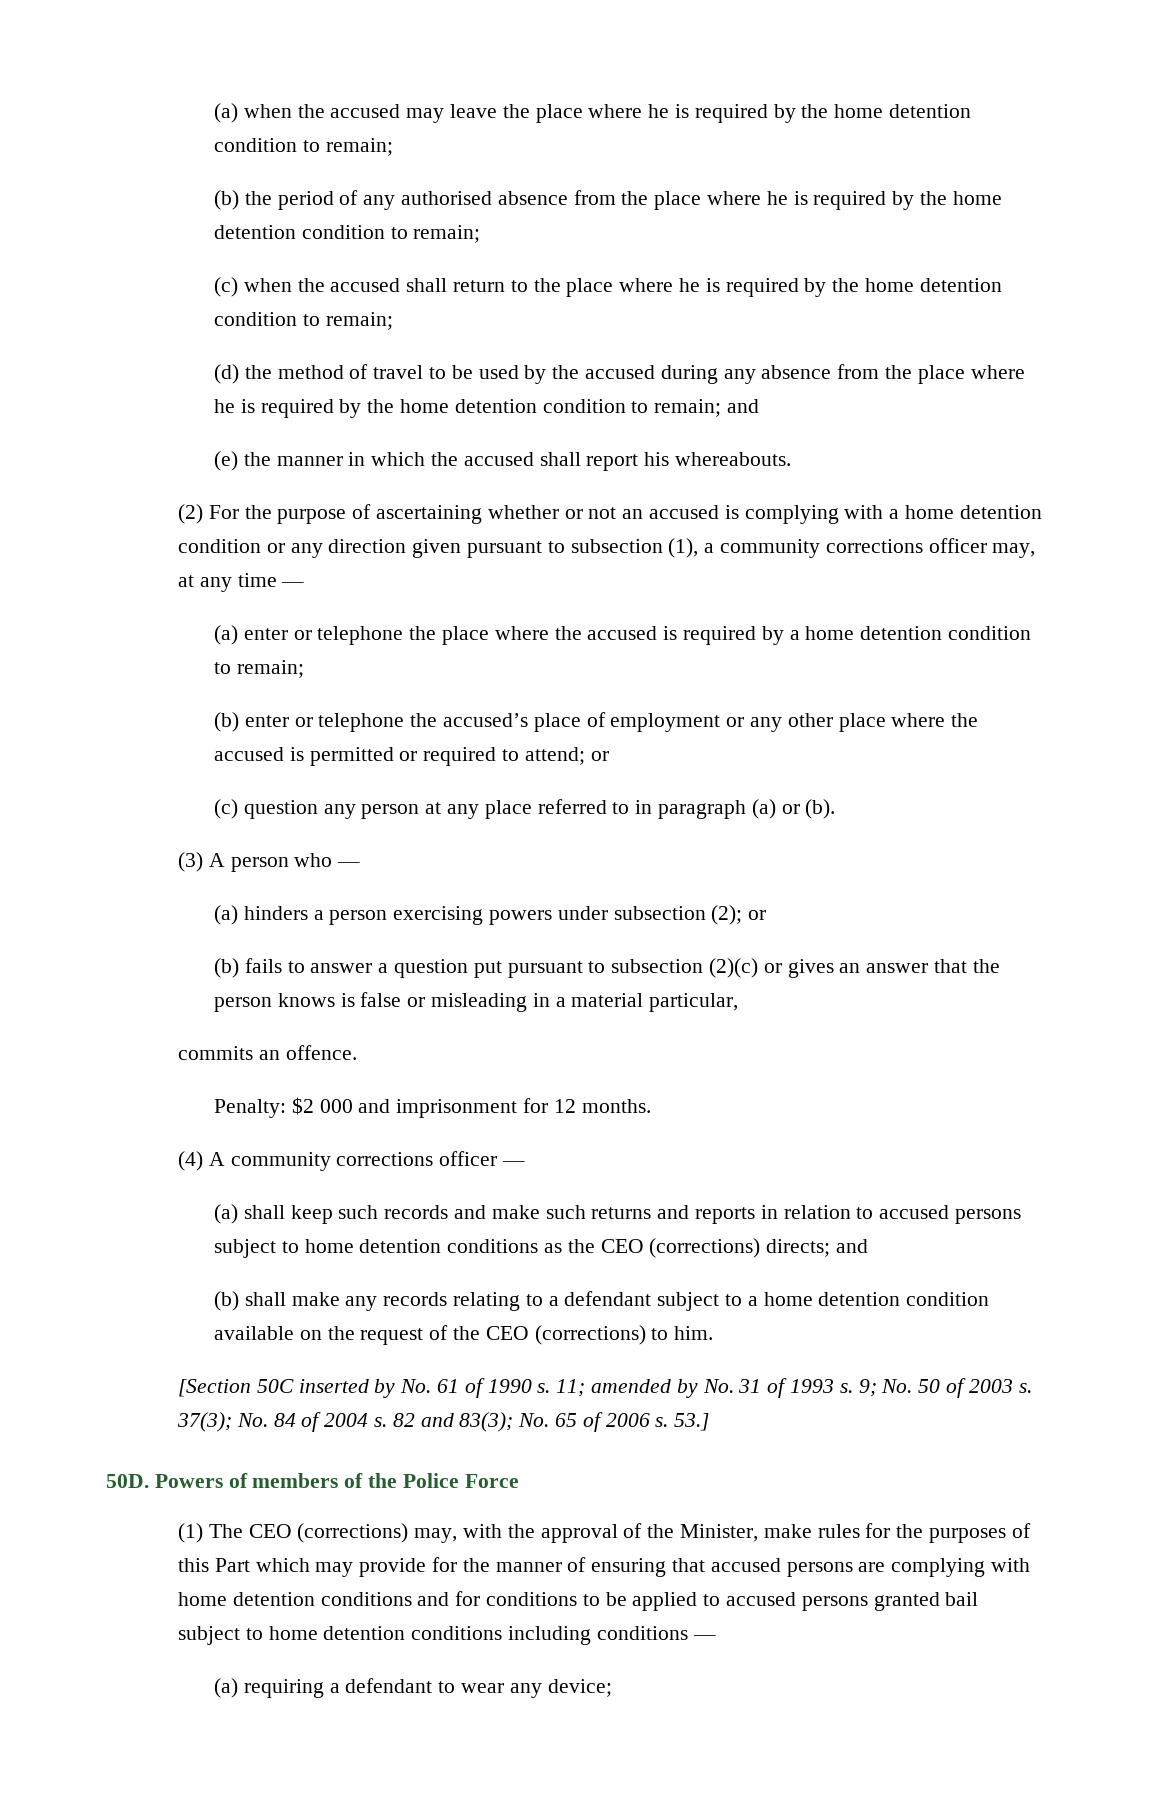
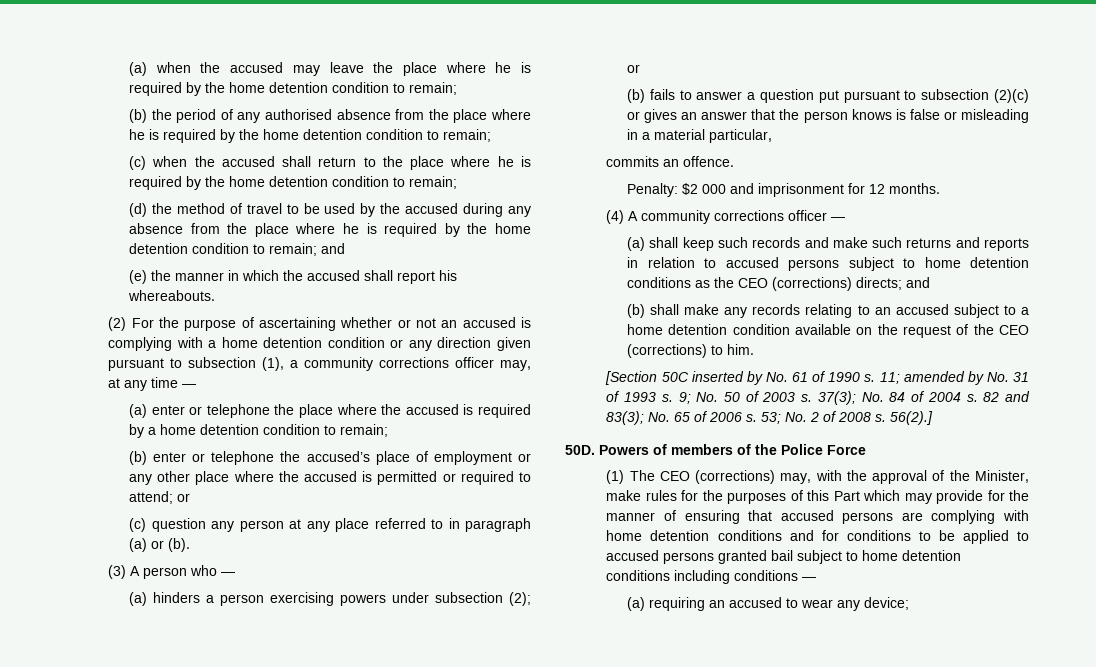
- (b) shall make any records relating to a defendant subject to a home detention condition available on the request of the CEO (corrections) to him.
+ (b) shall make any records relating to an accused subject to a home detention condition available on the request of the CEO (corrections) to him.
- 53.]
+ 53; No. 2 of 2008 s. 56(2).]
- (a) requiring a defendant to wear any device;
+ (a) requiring an accused to wear any device;

